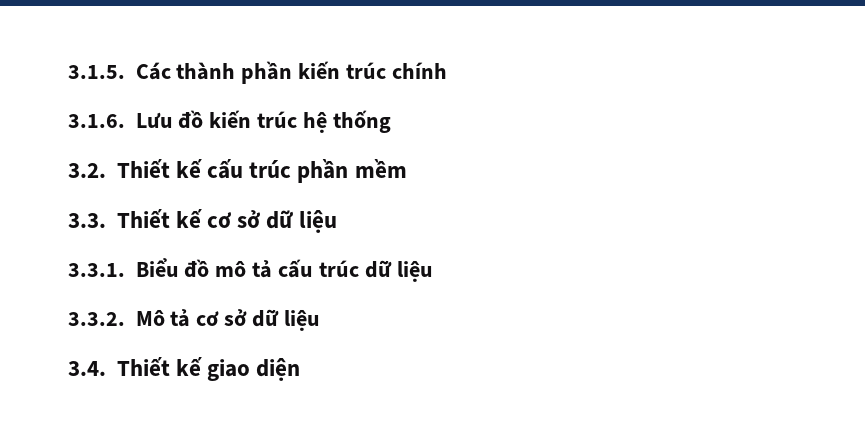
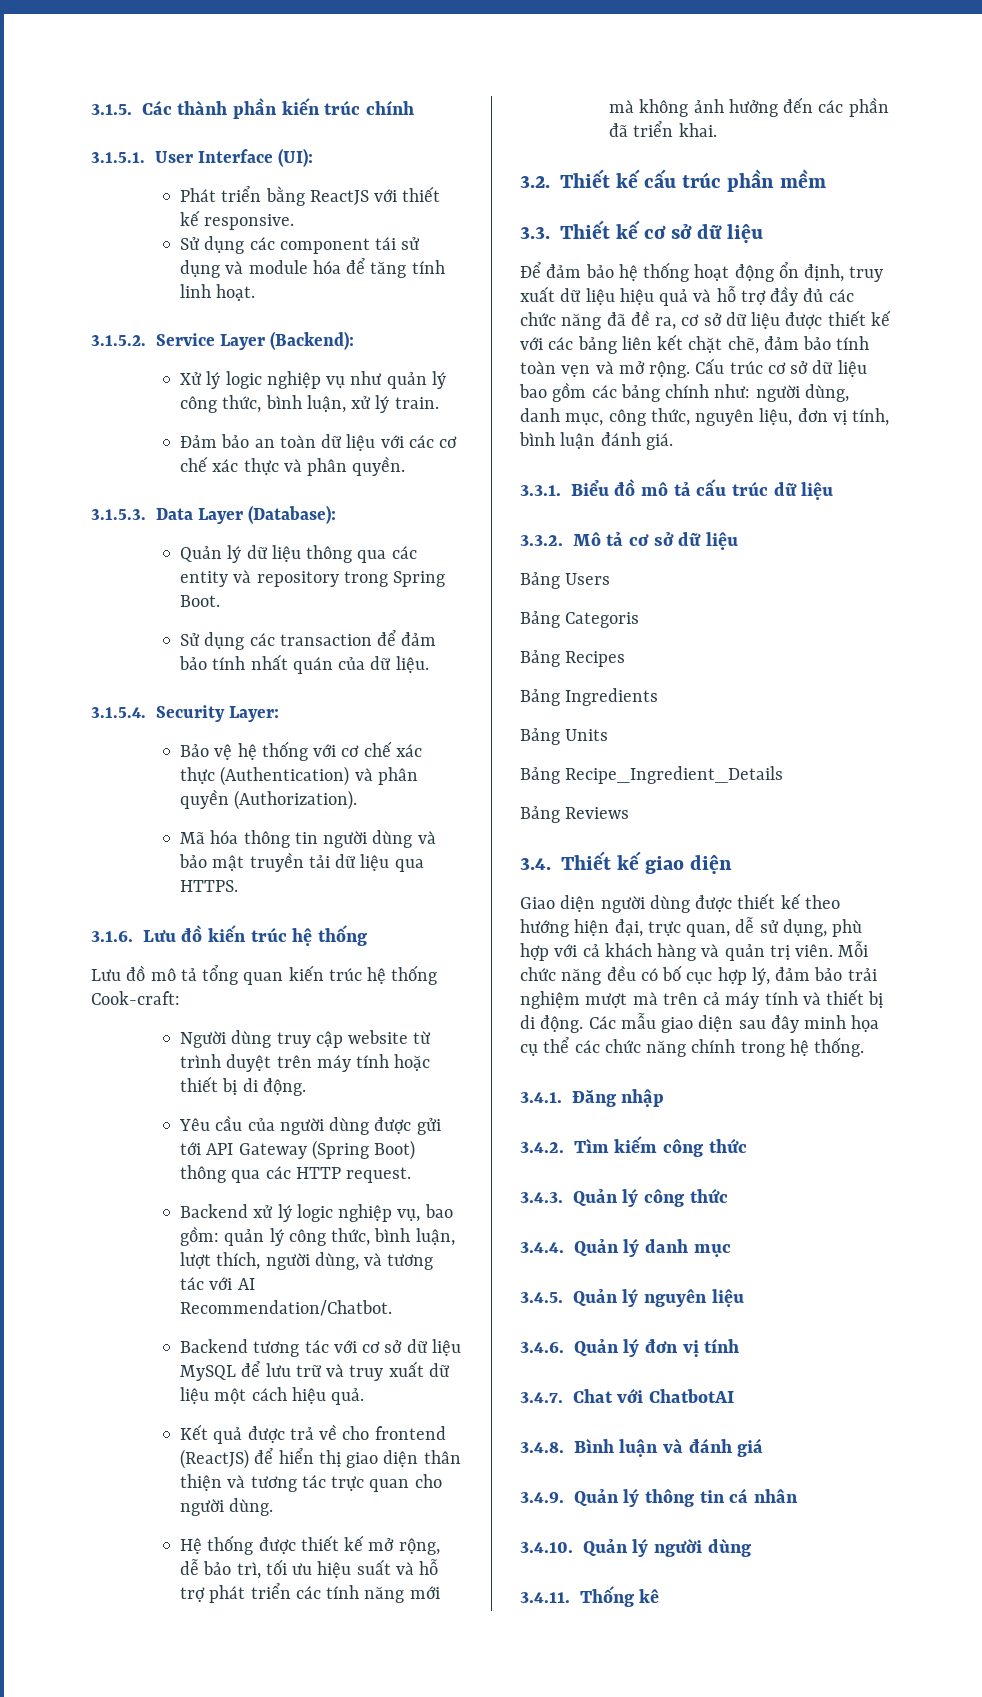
+ 3.1.5.1. User Interface (UI):
+ Phát triển bằng ReactJS với thiết kế responsive.
+ Sử dụng các component tái sử dụng và module hóa để tăng tính linh hoạt.
+ 3.1.5.2. Service Layer (Backend):
+ Xử lý logic nghiệp vụ như quản lý công thức, bình luận, xử lý train.
+ Đảm bảo an toàn dữ liệu với các cơ chế xác thực và phân quyền.
+ 3.1.5.3. Data Layer (Database):
+ Quản lý dữ liệu thông qua các entity và repository trong Spring Boot.
+ Sử dụng các transaction để đảm bảo tính nhất quán của dữ liệu.
+ 3.1.5.4. Security Layer:
+ Bảo vệ hệ thống với cơ chế xác thực (Authentication) và phân quyền (Authorization).
+ Mã hóa thông tin người dùng và bảo mật truyền tải dữ liệu qua HTTPS.
+ Lưu đồ mô tả tổng quan kiến trúc hệ thống Cook-craft:
+ Người dùng truy cập website từ trình duyệt trên máy tính hoặc thiết bị di động.
+ Yêu cầu của người dùng được gửi tới API Gateway (Spring Boot) thông qua các HTTP request.
+ Backend xử lý logic nghiệp vụ, bao gồm: quản lý công thức, bình luận, lượt thích, người dùng, và tương tác với AI Recommendation/Chatbot.
+ Backend tương tác với cơ sở dữ liệu MySQL để lưu trữ và truy xuất dữ liệu một cách hiệu quả.
+ Kết quả được trả về cho frontend (ReactJS) để hiển thị giao diện thân thiện và tương tác trực quan cho người dùng.
+ Hệ thống được thiết kế mở rộng, dễ bảo trì, tối ưu hiệu suất và hỗ trợ phát triển các tính năng mới mà không ảnh hưởng đến các phần đã triển khai.
+ Để đảm bảo hệ thống hoạt động ổn định, truy xuất dữ liệu hiệu quả và hỗ trợ đầy đủ các chức năng đã đề ra, cơ sở dữ liệu được thiết kế với các bảng liên kết chặt chẽ, đảm bảo tính toàn vẹn và mở rộng. Cấu trúc cơ sở dữ liệu bao gồm các bảng chính như: người dùng, danh mục, công thức, nguyên liệu, đơn vị tính, bình luận đánh giá.
+ Bảng Users
+ Bảng Categoris
+ Bảng Recipes
+ Bảng Ingredients
+ Bảng Units
+ Bảng Recipe_Ingredient_Details
+ Bảng Reviews
+ Giao diện người dùng được thiết kế theo hướng hiện đại, trực quan, dễ sử dụng, phù hợp với cả khách hàng và quản trị viên. Mỗi chức năng đều có bố cục hợp lý, đảm bảo trải nghiệm mượt mà trên cả máy tính và thiết bị di động. Các mẫu giao diện sau đây minh họa cụ thể các chức năng chính trong hệ thống.
+ 3.4.1. Đăng nhập
+ 3.4.2. Tìm kiếm công thức
+ 3.4.3. Quản lý công thức
+ 3.4.4. Quản lý danh mục
+ 3.4.5. Quản lý nguyên liệu
+ 3.4.6. Quản lý đơn vị tính
+ 3.4.7. Chat với ChatbotAI
+ 3.4.8. Bình luận và đánh giá
+ 3.4.9. Quản lý thông tin cá nhân
+ 3.4.10. Quản lý người dùng
+ 3.4.11. Thống kê

